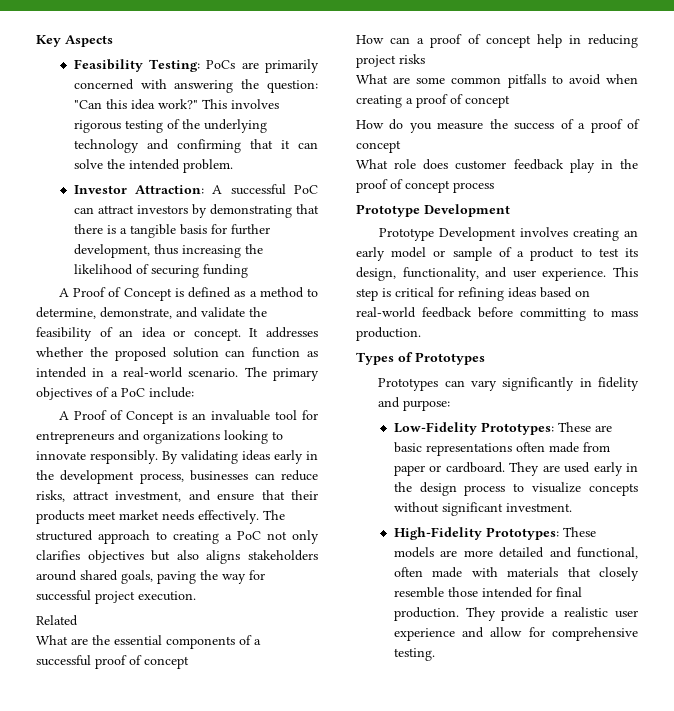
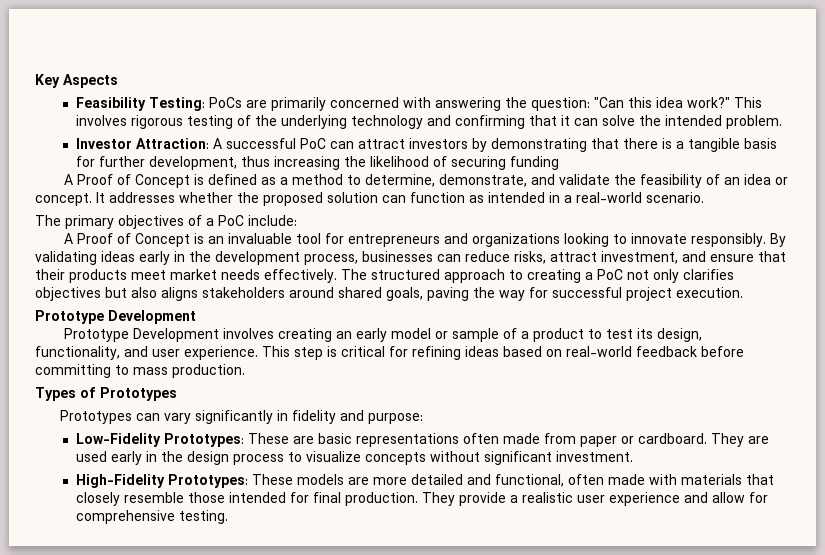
- It addresses whether the proposed solution can function as intended in a real-world scenario. The primary objectives of a PoC include:
+ It addresses whether the proposed solution can function as intended in a real-world scenario.
+ The primary objectives of a PoC include:
- Related
- What are the essential components of a successful proof of concept
- How can a proof of concept help in reducing project risks
- What are some common pitfalls to avoid when creating a proof of concept
- How do you measure the success of a proof of concept
- What role does customer feedback play in the proof of concept process

